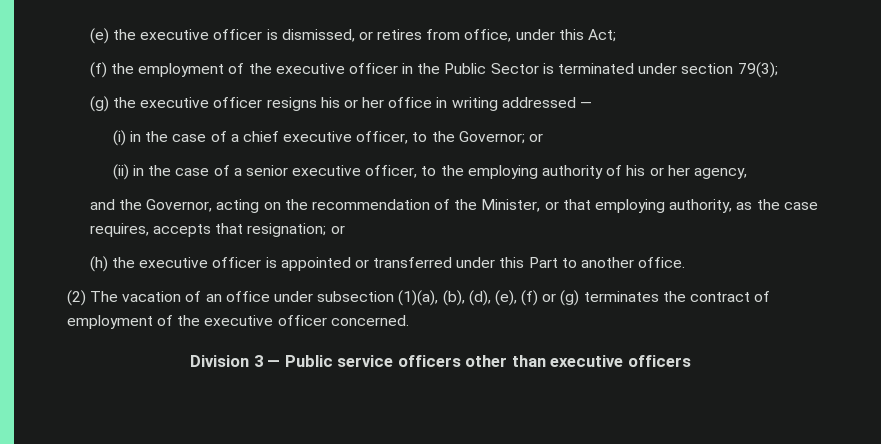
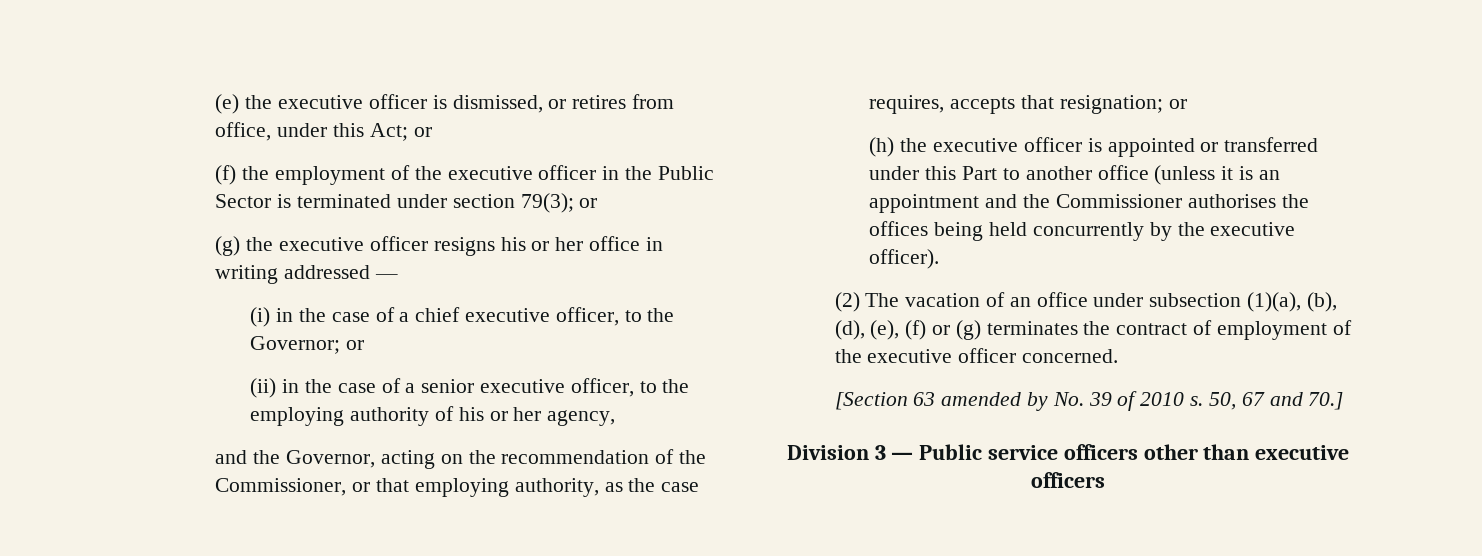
- (e) the executive officer is dismissed, or retires from office, under this Act;
+ (e) the executive officer is dismissed, or retires from office, under this Act; or
- (f) the employment of the executive officer in the Public Sector is terminated under section 79(3);
+ (f) the employment of the executive officer in the Public Sector is terminated under section 79(3); or
- and the Governor, acting on the recommendation of the Minister, or that employing authority, as the case requires, accepts that resignation; or
+ and the Governor, acting on the recommendation of the Commissioner, or that employing authority, as the case requires, accepts that resignation; or
- (h) the executive officer is appointed or transferred under this Part to another office.
+ (h) the executive officer is appointed or transferred under this Part to another office (unless it is an appointment and the Commissioner authorises the offices being held concurrently by the executive officer).
+ [Section 63 amended by No. 39 of 2010 s. 50, 67 and 70.]

